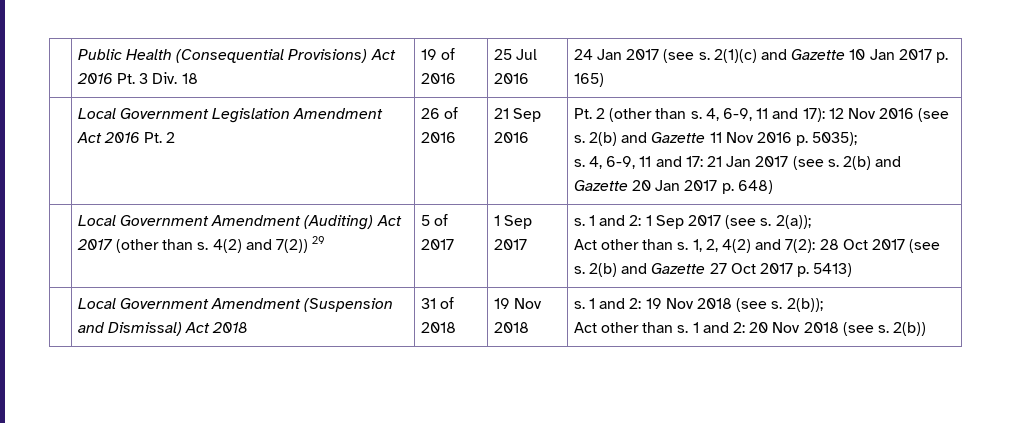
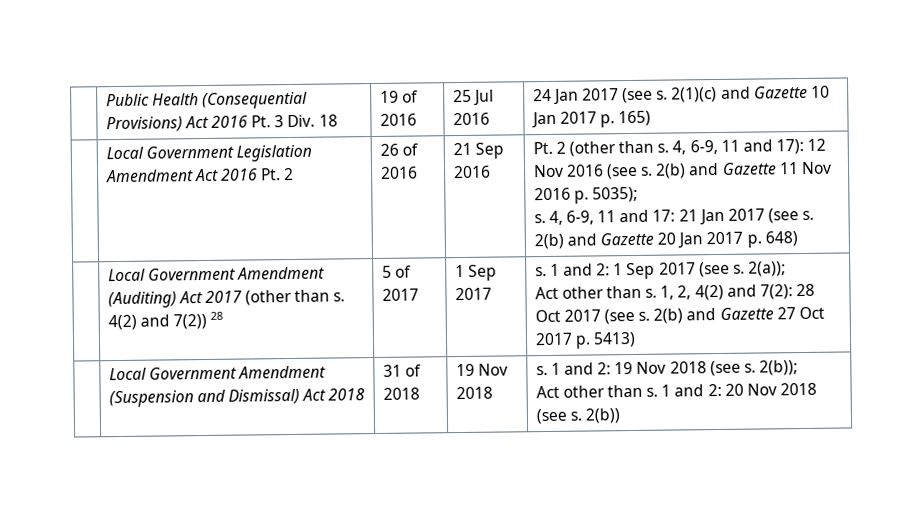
- 4(2) and 7(2)) 29
+ 4(2) and 7(2)) 28

